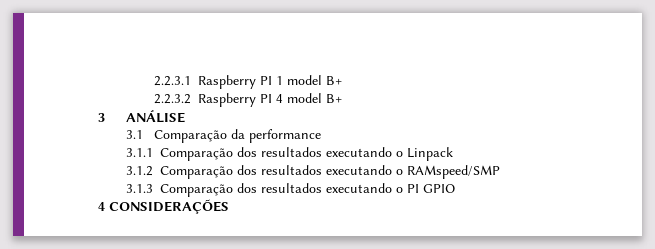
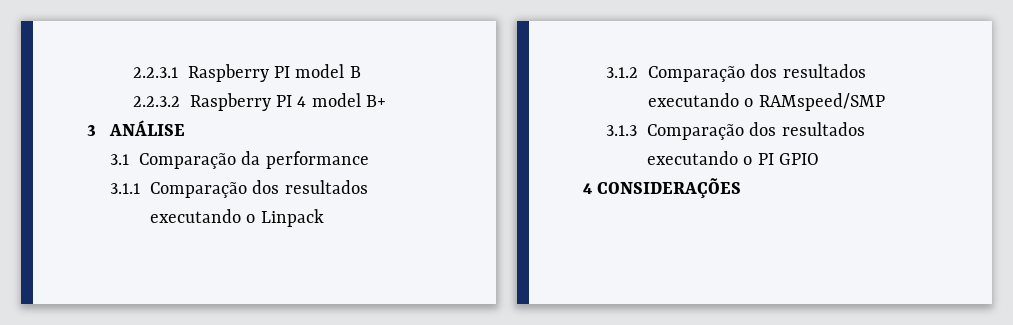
- 2.2.3.1 Raspberry PI 1 model B+
+ 2.2.3.1 Raspberry PI model B

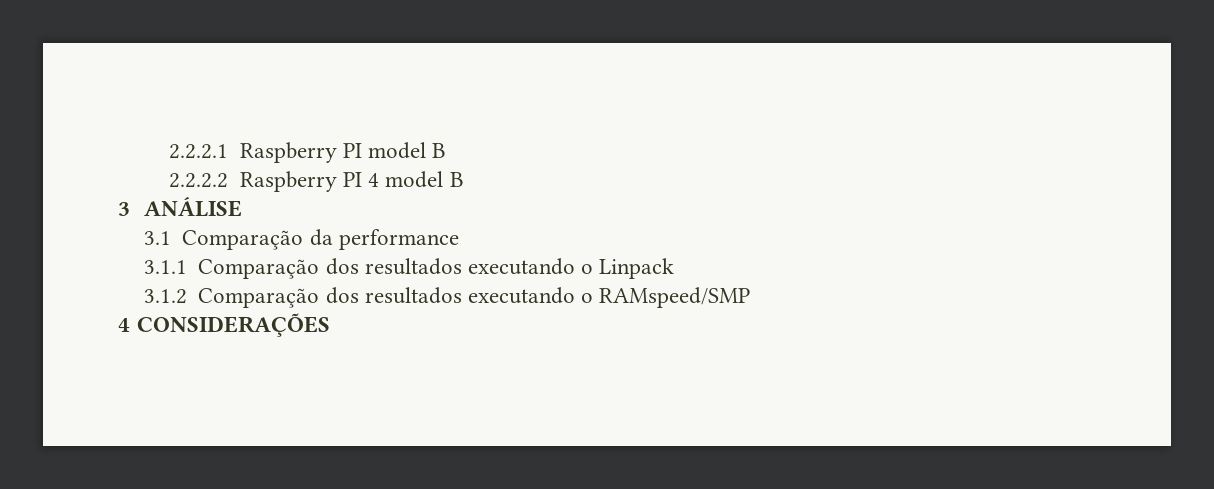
- 2.2.3.1 Raspberry PI model B
+ 2.2.2.1 Raspberry PI model B
- 2.2.3.2 Raspberry PI 4 model B+
+ 2.2.2.2 Raspberry PI 4 model B
- 3.1.3 Comparação dos resultados executando o PI GPIO

